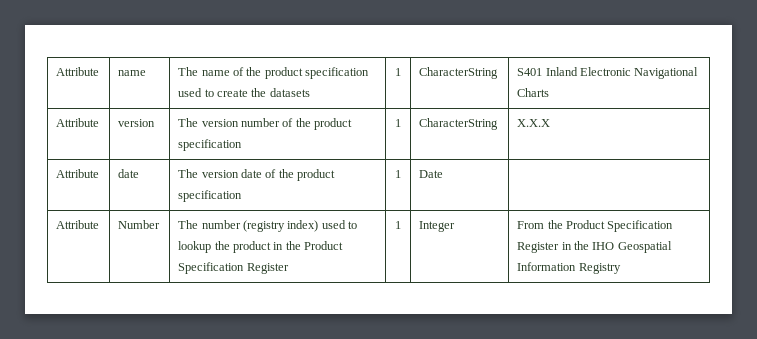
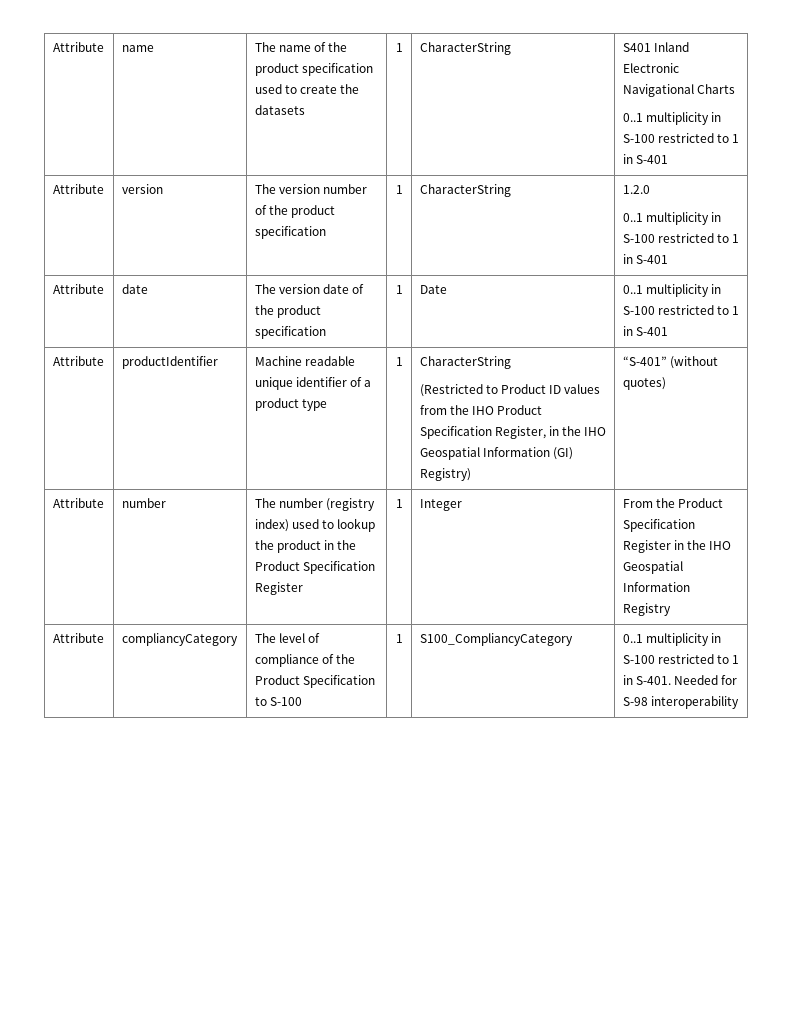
  Attribute | name | The name of the product specification used to create the datasets | 1 | CharacterString | S401 Inland Electronic Navigational Charts
+ 0..1 multiplicity in S-100 restricted to 1 in S-401
- Attribute | version | The version number of the product specification | 1 | CharacterString | X.X.X
+ Attribute | version | The version number of the product specification | 1 | CharacterString | 1.2.0
+ 0..1 multiplicity in S-100 restricted to 1 in S-401
- Attribute | date | The version date of the product specification | 1 | Date |
- Attribute | Number | The number (registry index) used to lookup the product in the Product Specification Register | 1 | Integer | From the Product Specification Register in the IHO Geospatial Information Registry
+ Attribute | date | The version date of the product specification | 1 | Date | 0..1 multiplicity in S-100 restricted to 1 in S-401
+ Attribute | productIdentifier | Machine readable unique identifier of a product type | 1 | CharacterString
+ (Restricted to Product ID values from the IHO Product Specification Register, in the IHO Geospatial Information (GI) Registry) | “S-401” (without quotes)
+ Attribute | number | The number (registry index) used to lookup the product in the Product Specification Register | 1 | Integer | From the Product Specification Register in the IHO Geospatial Information Registry
+ Attribute | compliancyCategory | The level of compliance of the Product Specification to S-100 | 1 | S100_CompliancyCategory | 0..1 multiplicity in S-100 restricted to 1 in S-401. Needed for S-98 interoperability

